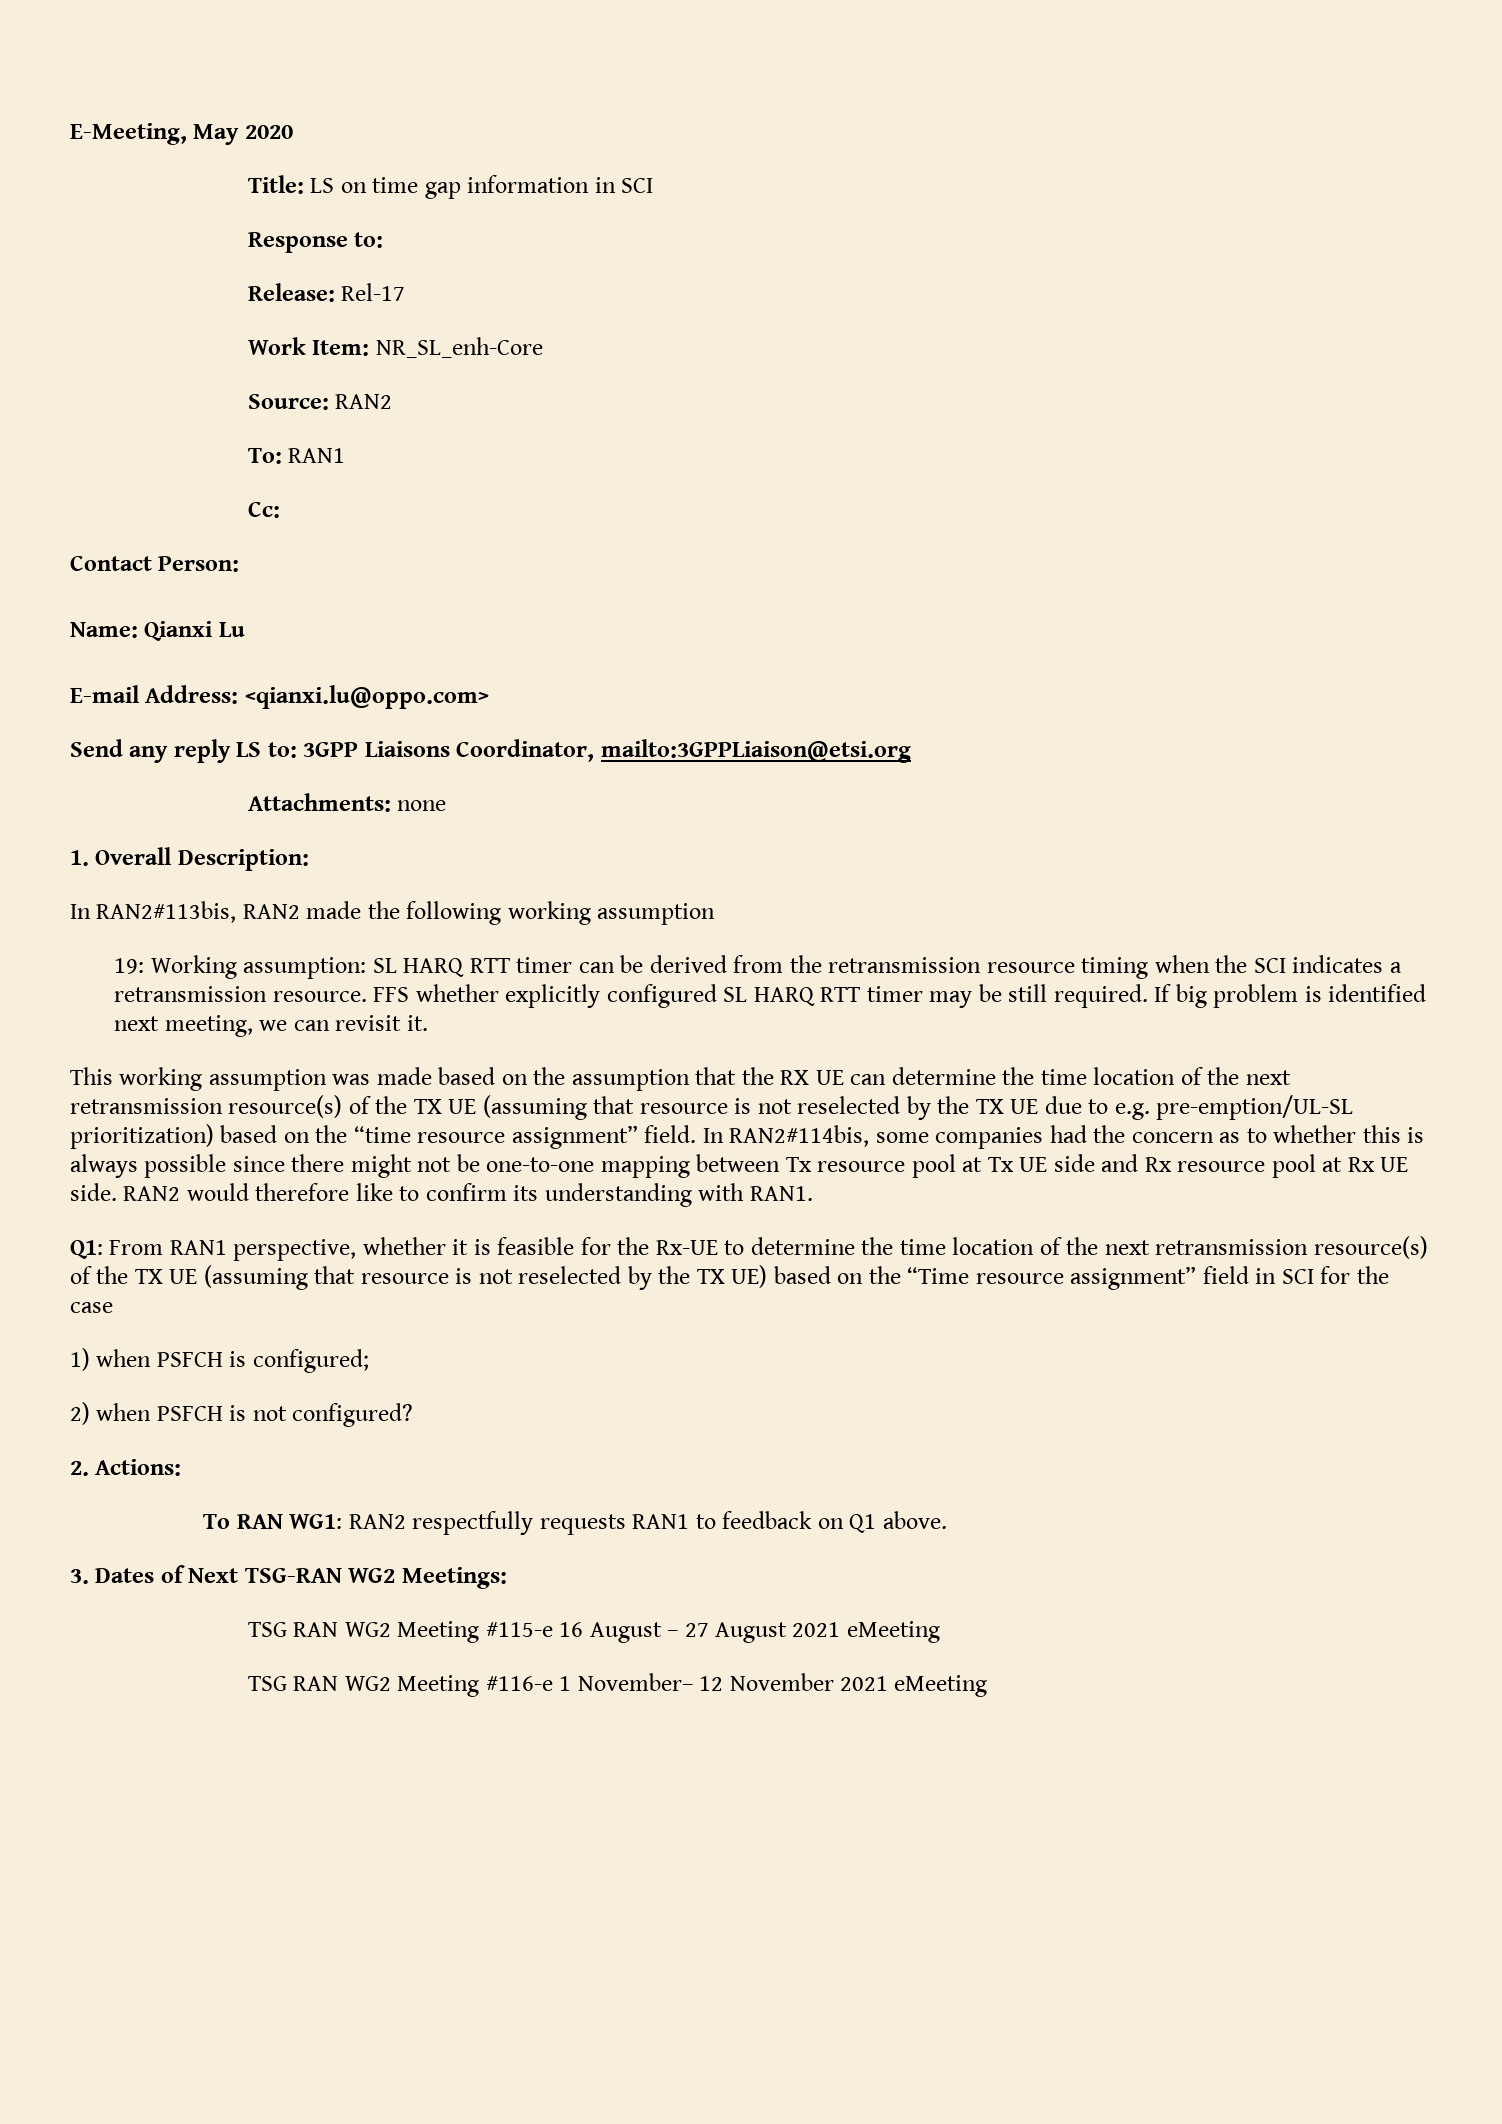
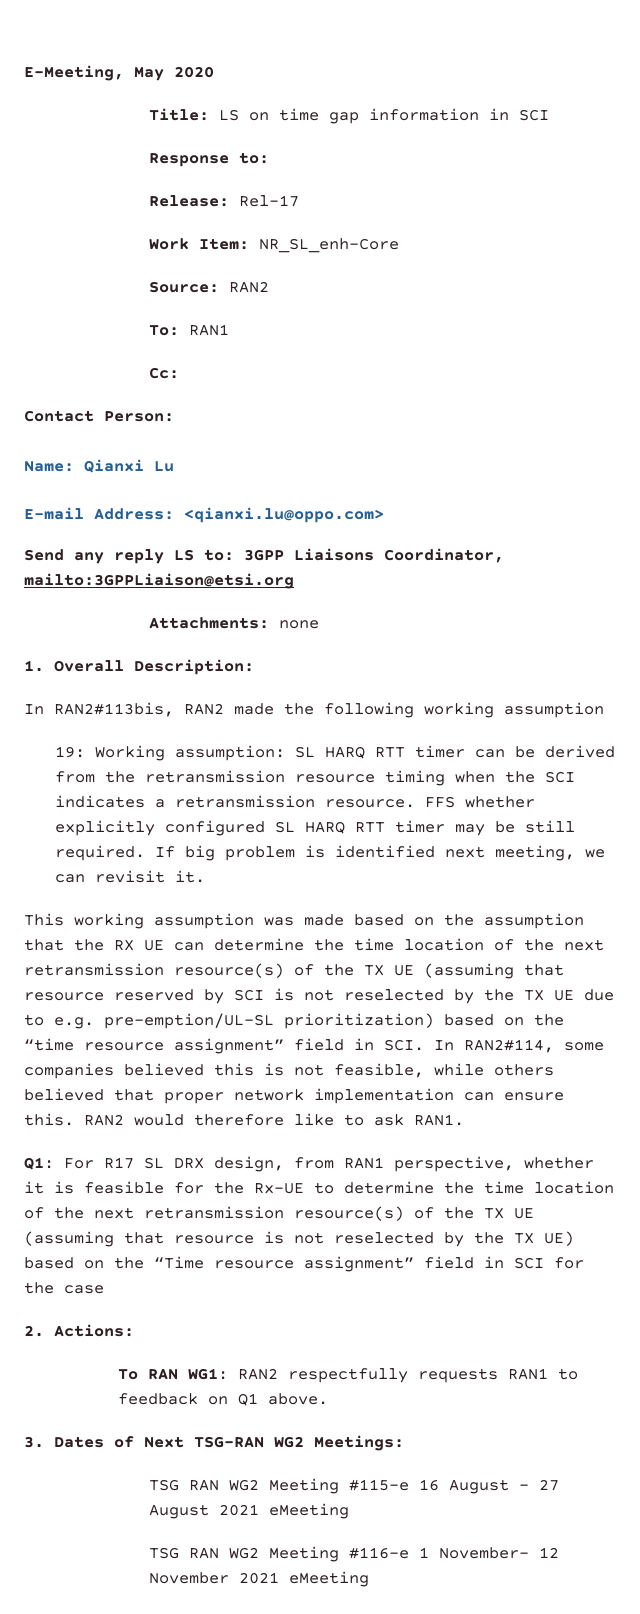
- This working assumption was made based on the assumption that the RX UE can determine the time location of the next retransmission resource(s) of the TX UE (assuming that resource is not reselected by the TX UE due to e.g. pre-emption/UL-SL prioritization) based on the “time resource assignment” field. In RAN2#114bis, some companies had the concern as to whether this is always possible since there might not be one-to-one mapping between Tx resource pool at Tx UE side and Rx resource pool at Rx UE side.
+ This working assumption was made based on the assumption that the RX UE can determine the time location of the next retransmission resource(s) of the TX UE (assuming that resource reserved by SCI is not reselected by the TX UE due to e.g. pre-emption/UL-SL prioritization) based on the “time resource assignment” field in SCI. In RAN2#114, some companies believed this is not feasible, while others believed that proper network implementation can ensure this.
- RAN2 would therefore like to confirm its understanding with RAN1.
- Q1: From RAN1 perspective, whether it is feasible for the Rx-UE to determine the time location of the next retransmission resource(s) of the TX UE (assuming that resource is not reselected by the TX UE) based on the “Time resource assignment” field in SCI for the case
+ RAN2 would therefore like to ask RAN1.
+ Q1: For R17 SL DRX design, from RAN1 perspective, whether it is feasible for the Rx-UE to determine the time location of the next retransmission resource(s) of the TX UE (assuming that resource is not reselected by the TX UE) based on the “Time resource assignment” field in SCI for the case
- 1) when PSFCH is configured;
- 2) when PSFCH is not configured?

